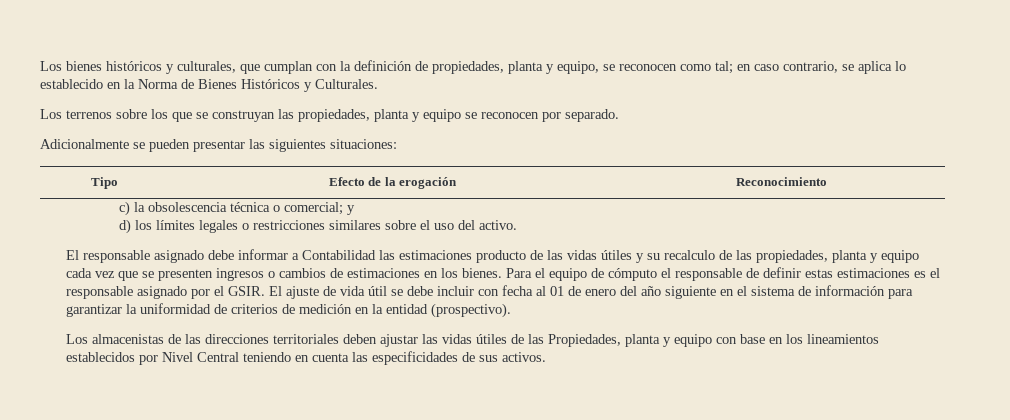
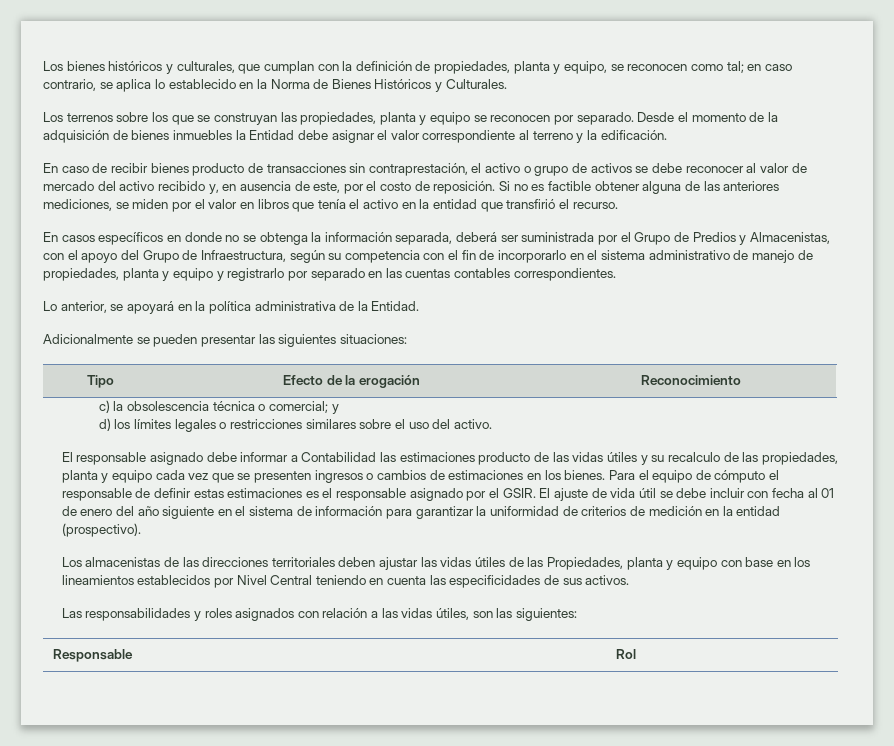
+ Desde el momento de la adquisición de bienes inmuebles la Entidad debe asignar el valor correspondiente al terreno y la edificación.
+ En caso de recibir bienes producto de transacciones sin contraprestación, el activo o grupo de activos se debe reconocer al valor de mercado del activo recibido y, en ausencia de este, por el costo de reposición. Si no es factible obtener alguna de las anteriores mediciones, se miden por el valor en libros que tenía el activo en la entidad que transfirió el recurso.
+ En casos específicos en donde no se obtenga la información separada, deberá ser suministrada por el Grupo de Predios y Almacenistas, con el apoyo del Grupo de Infraestructura, según su competencia con el fin de incorporarlo en el sistema administrativo de manejo de propiedades, planta y equipo y registrarlo por separado en las cuentas contables correspondientes.
+ Lo anterior, se apoyará en la política administrativa de la Entidad.
+ Las responsabilidades y roles asignados con relación a las vidas útiles, son las siguientes:
+ Responsable | Rol

